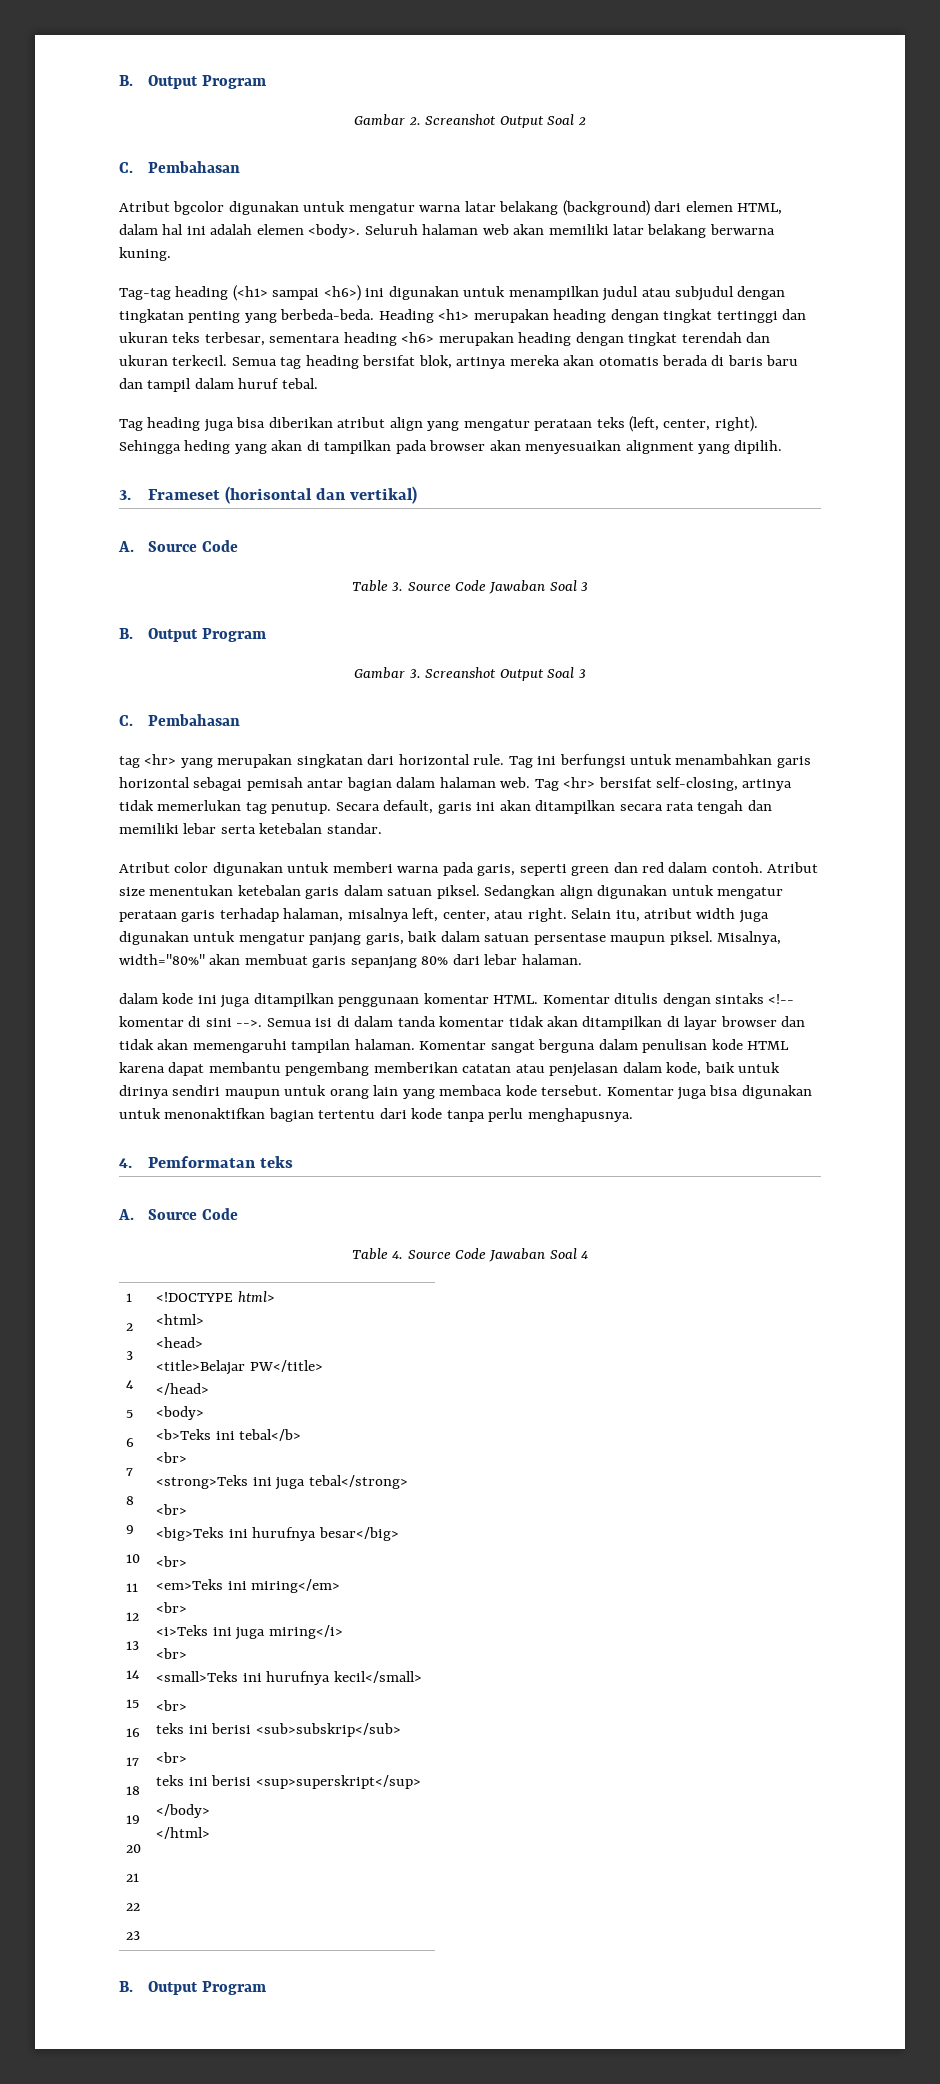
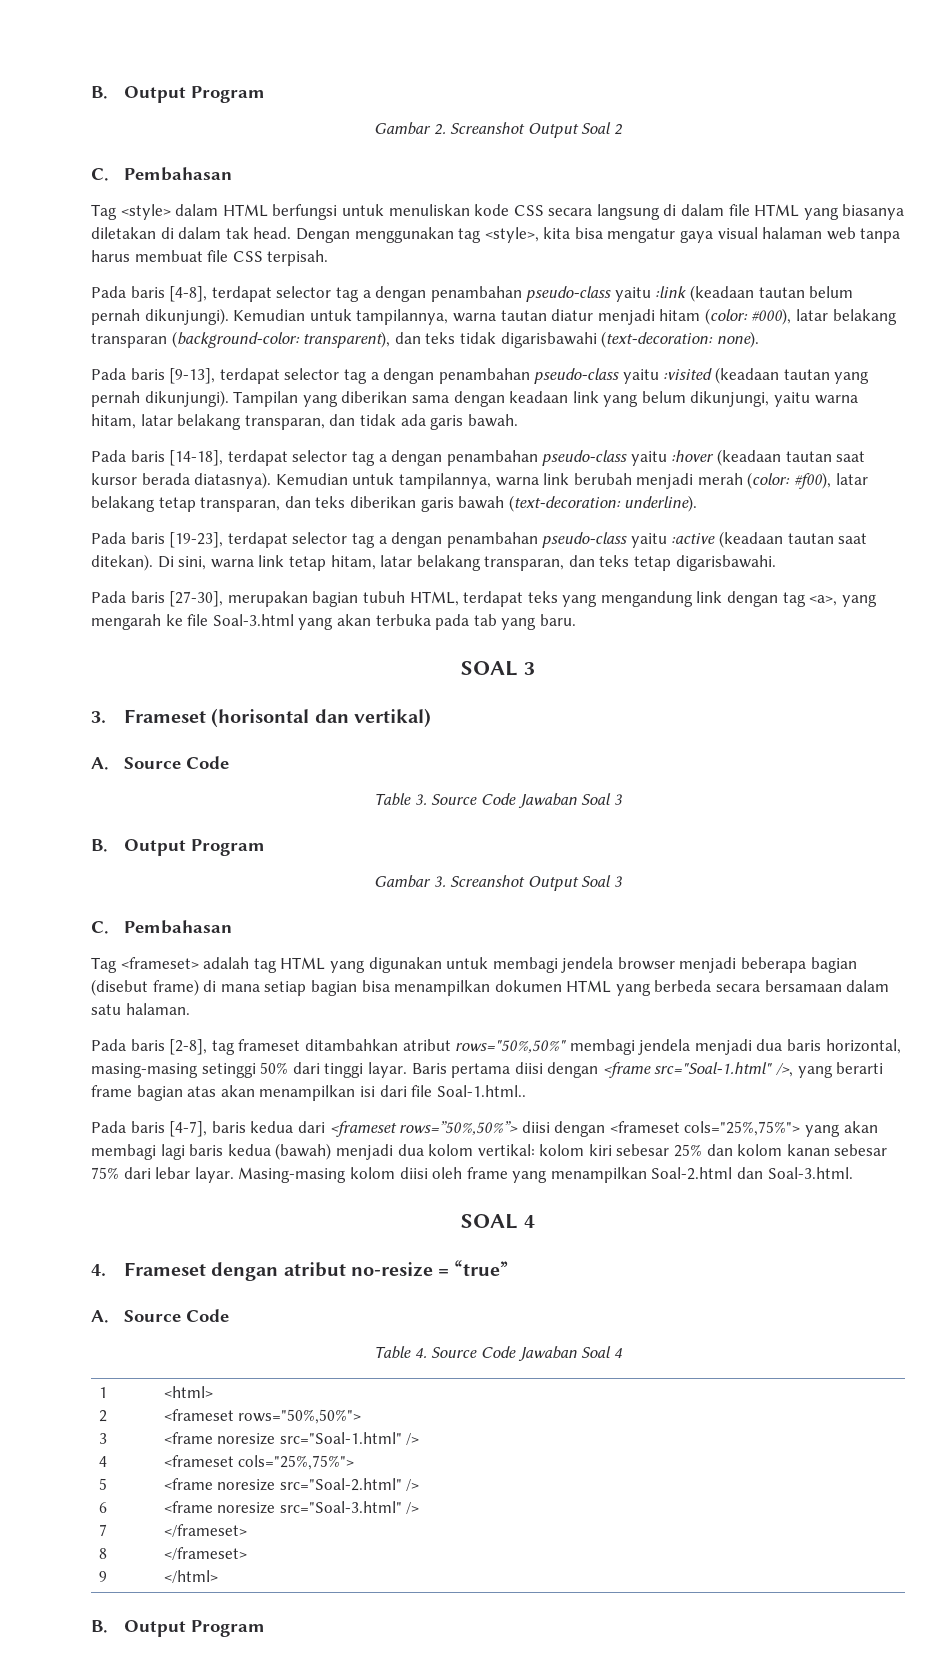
- Atribut bgcolor digunakan untuk mengatur warna latar belakang (background) dari elemen HTML, dalam hal ini adalah elemen <body>. Seluruh halaman web akan memiliki latar belakang berwarna kuning.
- Tag-tag heading (<h1> sampai <h6>) ini digunakan untuk menampilkan judul atau subjudul dengan tingkatan penting yang berbeda-beda. Heading <h1> merupakan heading dengan tingkat tertinggi dan ukuran teks terbesar, sementara heading <h6> merupakan heading dengan tingkat terendah dan ukuran terkecil. Semua tag heading bersifat blok, artinya mereka akan otomatis berada di baris baru dan tampil dalam huruf tebal.
- Tag heading juga bisa diberikan atribut align yang mengatur perataan teks (left, center, right). Sehingga heding yang akan di tampilkan pada browser akan menyesuaikan alignment yang dipilih.
+ Tag <style> dalam HTML berfungsi untuk menuliskan kode CSS secara langsung di dalam file HTML yang biasanya diletakan di dalam tak head. Dengan menggunakan tag <style>, kita bisa mengatur gaya visual halaman web tanpa harus membuat file CSS terpisah.
+ Pada baris [4-8], terdapat selector tag a dengan penambahan pseudo-class yaitu :link (keadaan tautan belum pernah dikunjungi). Kemudian untuk tampilannya, warna tautan diatur menjadi hitam (color: #000), latar belakang transparan (background-color: transparent), dan teks tidak digarisbawahi (text-decoration: none).
+ Pada baris [9-13], terdapat selector tag a dengan penambahan pseudo-class yaitu :visited (keadaan tautan yang pernah dikunjungi). Tampilan yang diberikan sama dengan keadaan link yang belum dikunjungi, yaitu warna hitam, latar belakang transparan, dan tidak ada garis bawah.
+ Pada baris [14-18], terdapat selector tag a dengan penambahan pseudo-class yaitu :hover (keadaan tautan saat kursor berada diatasnya). Kemudian untuk tampilannya, warna link berubah menjadi merah (color: #f00), latar belakang tetap transparan, dan teks diberikan garis bawah (text-decoration: underline).
+ Pada baris [19-23], terdapat selector tag a dengan penambahan pseudo-class yaitu :active (keadaan tautan saat ditekan). Di sini, warna link tetap hitam, latar belakang transparan, dan teks tetap digarisbawahi.
+ Pada baris [27-30], merupakan bagian tubuh HTML, terdapat teks yang mengandung link dengan tag <a>, yang mengarah ke file Soal-3.html yang akan terbuka pada tab yang baru.
+ SOAL 3
- tag <hr> yang merupakan singkatan dari horizontal rule. Tag ini berfungsi untuk menambahkan garis horizontal sebagai pemisah antar bagian dalam halaman web. Tag <hr> bersifat self-closing, artinya tidak memerlukan tag penutup. Secara default, garis ini akan ditampilkan secara rata tengah dan memiliki lebar serta ketebalan standar.
- Atribut color digunakan untuk memberi warna pada garis, seperti green dan red dalam contoh. Atribut size menentukan ketebalan garis dalam satuan piksel. Sedangkan align digunakan untuk mengatur perataan garis terhadap halaman, misalnya left, center, atau right. Selain itu, atribut width juga digunakan untuk mengatur panjang garis, baik dalam satuan persentase maupun piksel. Misalnya, width="80%" akan membuat garis sepanjang 80% dari lebar halaman.
- dalam kode ini juga ditampilkan penggunaan komentar HTML. Komentar ditulis dengan sintaks <!-- komentar di sini -->. Semua isi di dalam tanda komentar tidak akan ditampilkan di layar browser dan tidak akan memengaruhi tampilan halaman. Komentar sangat berguna dalam penulisan kode HTML karena dapat membantu pengembang memberikan catatan atau penjelasan dalam kode, baik untuk dirinya sendiri maupun untuk orang lain yang membaca kode tersebut. Komentar juga bisa digunakan untuk menonaktifkan bagian tertentu dari kode tanpa perlu menghapusnya.
- 4. Pemformatan teks
+ Tag <frameset> adalah tag HTML yang digunakan untuk membagi jendela browser menjadi beberapa bagian (disebut frame) di mana setiap bagian bisa menampilkan dokumen HTML yang berbeda secara bersamaan dalam satu halaman.
+ Pada baris [2-8], tag frameset ditambahkan atribut rows="50%,50%" membagi jendela menjadi dua baris horizontal, masing-masing setinggi 50% dari tinggi layar. Baris pertama diisi dengan <frame src="Soal-1.html" />, yang berarti frame bagian atas akan menampilkan isi dari file Soal-1.html..
+ Pada baris [4-7], baris kedua dari <frameset rows=”50%,50%”> diisi dengan <frameset cols="25%,75%"> yang akan membagi lagi baris kedua (bawah) menjadi dua kolom vertikal: kolom kiri sebesar 25% dan kolom kanan sebesar 75% dari lebar layar. Masing-masing kolom diisi oleh frame yang menampilkan Soal-2.html dan Soal-3.html.
+ SOAL 4
+ 4. Frameset dengan atribut no-resize = “true”
- 10
- 11
- 12
- 13
- 14
- 15
- 16
- 17
- 18
- 19
- 20
- 21
- 22
- 23 | <!DOCTYPE html>
  <html>
- <head>
- <title>Belajar PW</title>
- </head>
- <body>
- <b>Teks ini tebal</b>
- <br>
- <strong>Teks ini juga tebal</strong>
- <br>
- <big>Teks ini hurufnya besar</big>
- <br>
- <em>Teks ini miring</em>
- <br>
- <i>Teks ini juga miring</i>
- <br>
- <small>Teks ini hurufnya kecil</small>
- <br>
- teks ini berisi <sub>subskrip</sub>
- <br>
- teks ini berisi <sup>superskript</sup>
- </body>
+ <frameset rows="50%,50%">
+ <frame noresize src="Soal-1.html" />
+ <frameset cols="25%,75%">
+ <frame noresize src="Soal-2.html" />
+ <frame noresize src="Soal-3.html" />
+ </frameset>
+ </frameset>

